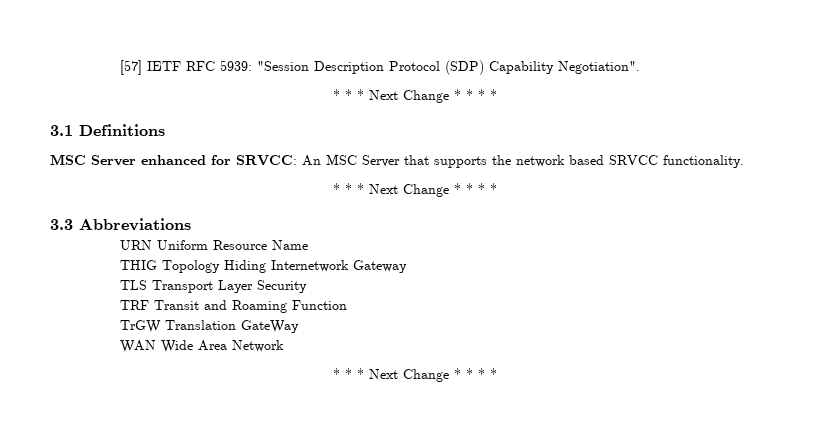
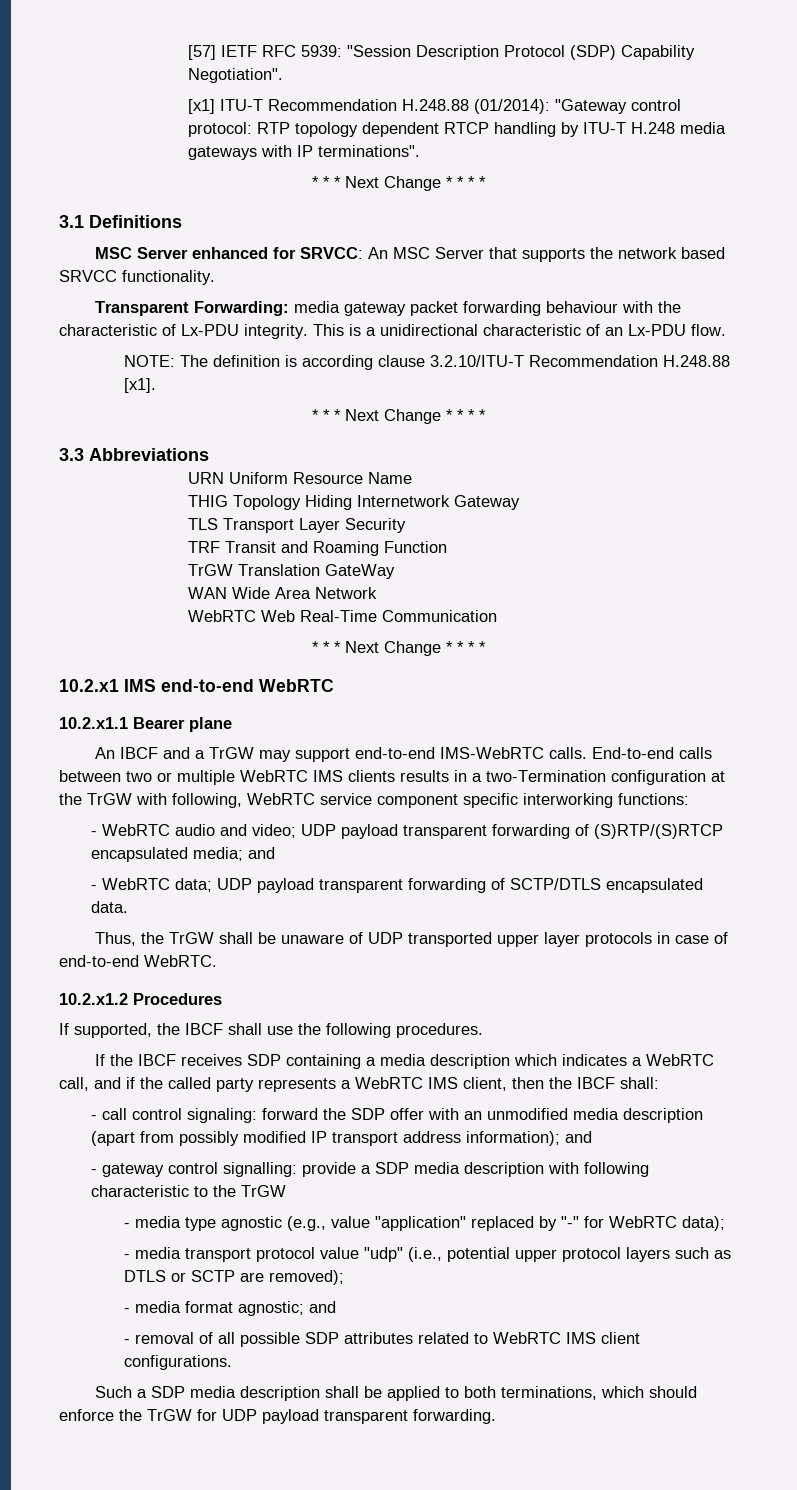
+ [x1] ITU-T Recommendation H.248.88 (01/2014): "Gateway control protocol: RTP topology dependent RTCP handling by ITU-T H.248 media gateways with IP terminations".
+ Transparent Forwarding: media gateway packet forwarding behaviour with the characteristic of Lx-PDU integrity. This is a unidirectional characteristic of an Lx-PDU flow.
+ NOTE: The definition is according clause 3.2.10/ITU-T Recommendation H.248.88 [x1].
  WAN Wide Area Network
+ WebRTC Web Real-Time Communication
  * * * Next Change * * * *
+ 10.2.x1 IMS end-to-end WebRTC
+ 10.2.x1.1 Bearer plane
+ An IBCF and a TrGW may support end-to-end IMS-WebRTC calls. End-to-end calls between two or multiple WebRTC IMS clients results in a two-Termination configuration at the TrGW with following, WebRTC service component specific interworking functions:
+ - WebRTC audio and video; UDP payload transparent forwarding of (S)RTP/(S)RTCP encapsulated media; and
+ - WebRTC data; UDP payload transparent forwarding of SCTP/DTLS encapsulated data.
+ Thus, the TrGW shall be unaware of UDP transported upper layer protocols in case of end-to-end WebRTC.
+ 10.2.x1.2 Procedures
+ If supported, the IBCF shall use the following procedures.
+ If the IBCF receives SDP containing a media description which indicates a WebRTC call, and if the called party represents a WebRTC IMS client, then the IBCF shall:
+ - call control signaling: forward the SDP offer with an unmodified media description (apart from possibly modified IP transport address information); and
+ - gateway control signalling: provide a SDP media description with following characteristic to the TrGW
+ - media type agnostic (e.g., value "application" replaced by "-" for WebRTC data);
+ - media transport protocol value "udp" (i.e., potential upper protocol layers such as DTLS or SCTP are removed);
+ - media format agnostic; and
+ - removal of all possible SDP attributes related to WebRTC IMS client configurations.
+ Such a SDP media description shall be applied to both terminations, which should enforce the TrGW for UDP payload transparent forwarding.

